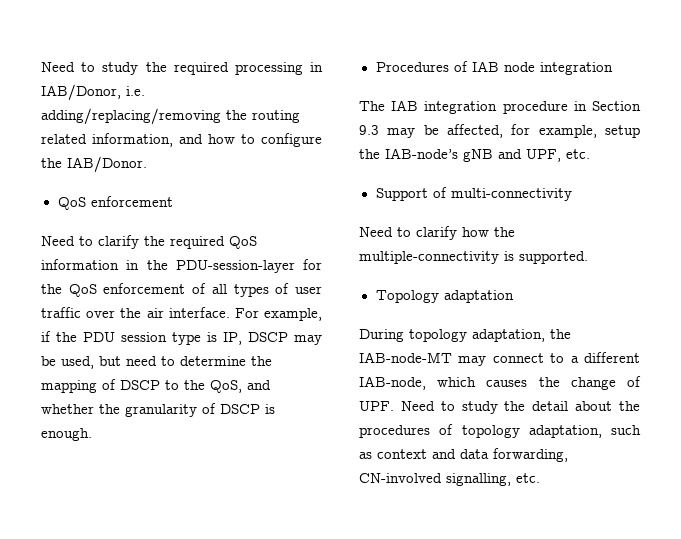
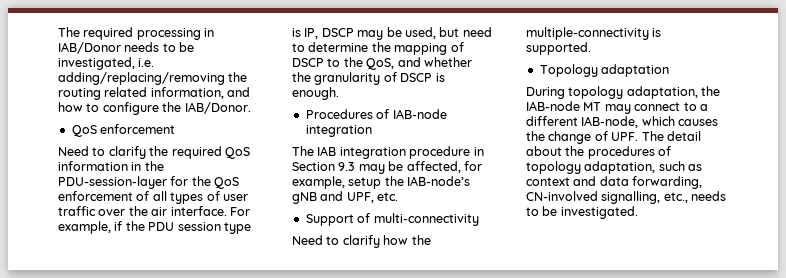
- Need to study the required processing in IAB/Donor, i.e. adding/replacing/removing the routing related information, and how to configure the IAB/Donor.
+ The required processing in IAB/Donor needs to be investigated, i.e. adding/replacing/removing the routing related information, and how to configure the IAB/Donor.
- Procedures of IAB node integration
+ Procedures of IAB-node integration
- During topology adaptation, the IAB-node-MT may connect to a different IAB-node, which causes the change of UPF. Need to study the detail about the procedures of topology adaptation, such as context and data forwarding, CN-involved signalling, etc.
+ During topology adaptation, the IAB-node MT may connect to a different IAB-node, which causes the change of UPF. The detail about the procedures of topology adaptation, such as context and data forwarding, CN-involved signalling, etc., needs to be investigated.

